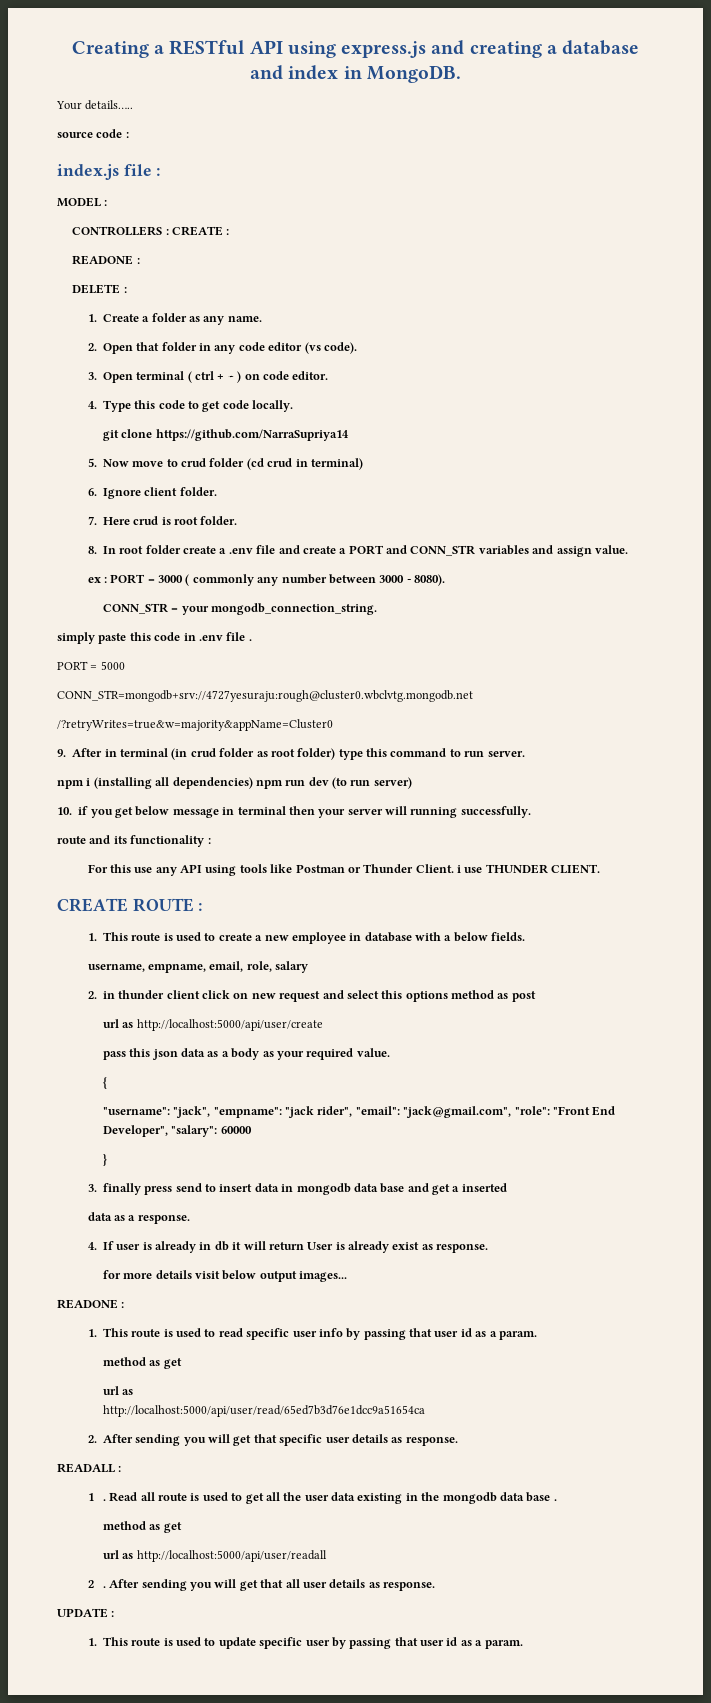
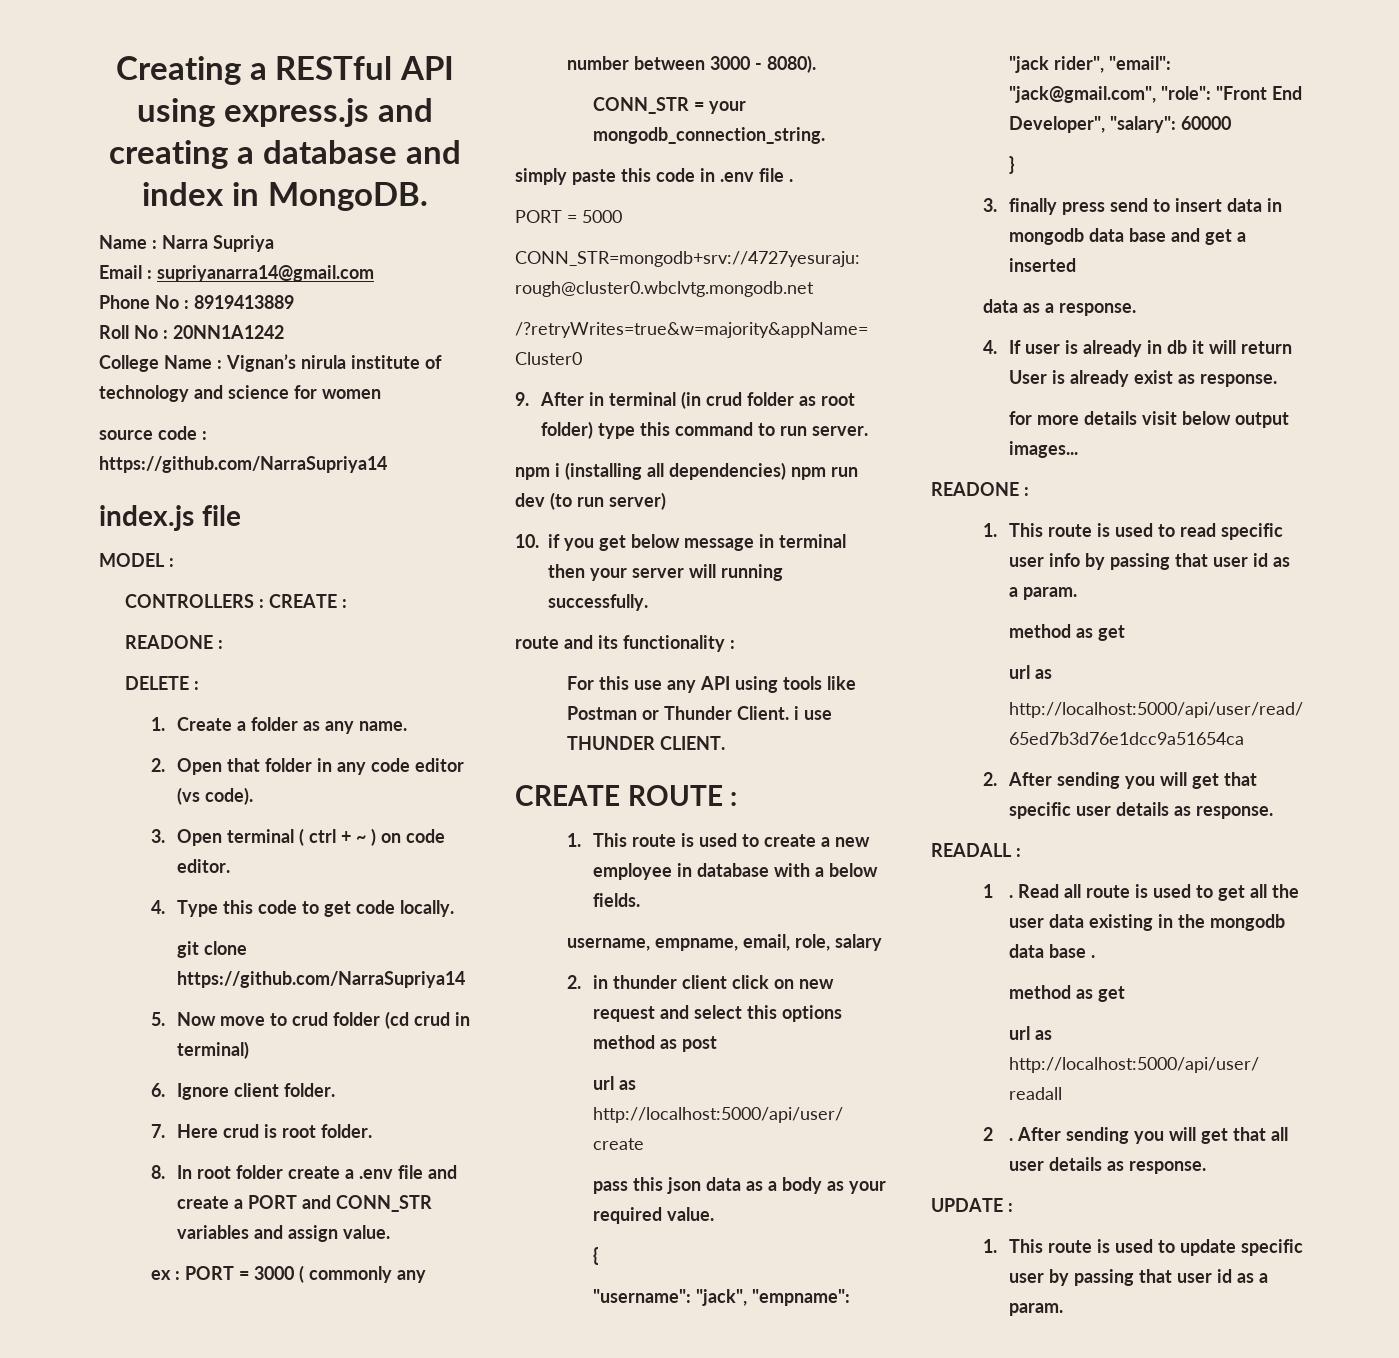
- Your details…..
+ Name : Narra Supriya
+ Email : supriyanarra14@gmail.com
+ Phone No : 8919413889
+ Roll No : 20NN1A1242
+ College Name : Vignan’s nirula institute of technology and science for women
- source code :
+ source code : https://github.com/NarraSupriya14
- index.js file :
+ index.js file

